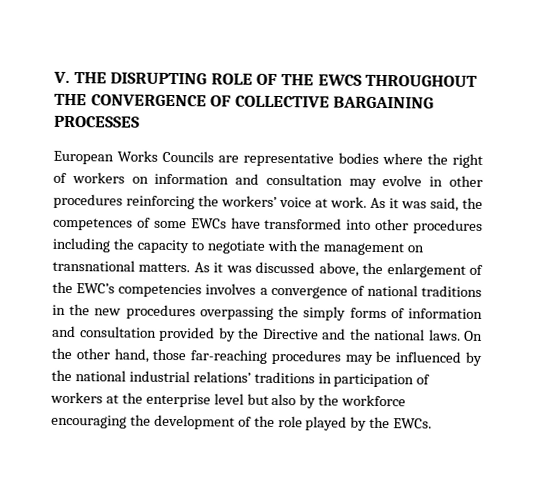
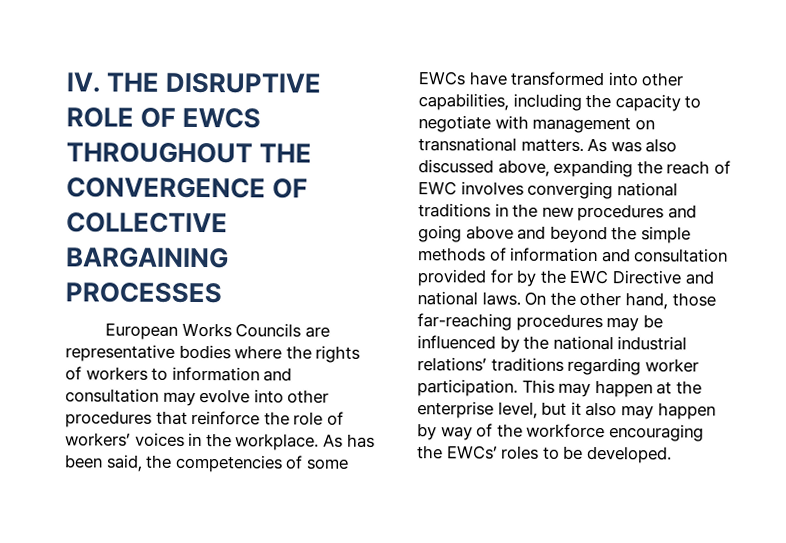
- V. THE DISRUPTING ROLE OF THE EWCS THROUGHOUT THE CONVERGENCE OF COLLECTIVE BARGAINING PROCESSES
+ IV. THE DISRUPTIVE ROLE OF EWCS THROUGHOUT THE CONVERGENCE OF COLLECTIVE BARGAINING PROCESSES
- European Works Councils are representative bodies where the right of workers on information and consultation may evolve in other procedures reinforcing the workers’ voice at work. As it was said, the competences of some EWCs have transformed into other procedures including the capacity to negotiate with the management on transnational matters.
+ European Works Councils are representative bodies where the rights of workers to information and consultation may evolve into other procedures that reinforce the role of workers’ voices in the workplace. As has been said, the competencies of some EWCs have transformed into other capabilities, including the capacity to negotiate with management on transnational matters.
- As it was discussed above, the enlargement of the EWC’s competencies involves a convergence of national traditions in the new procedures overpassing the simply forms of information and consultation provided by the Directive and the national laws.
+ As was also discussed above, expanding the reach of EWC involves converging national traditions in the new procedures and going above and beyond the simple methods of information and consultation provided for by the EWC Directive and national laws.
- On the other hand, those far-reaching procedures may be influenced by the national industrial relations’ traditions in participation of workers at the enterprise level but also by the workforce encouraging the development of the role played by the EWCs.
+ On the other hand, those far-reaching procedures may be influenced by the national industrial relations’ traditions regarding worker participation. This may happen at the enterprise level, but it also may happen by way of the workforce encouraging the EWCs’ roles to be developed.

